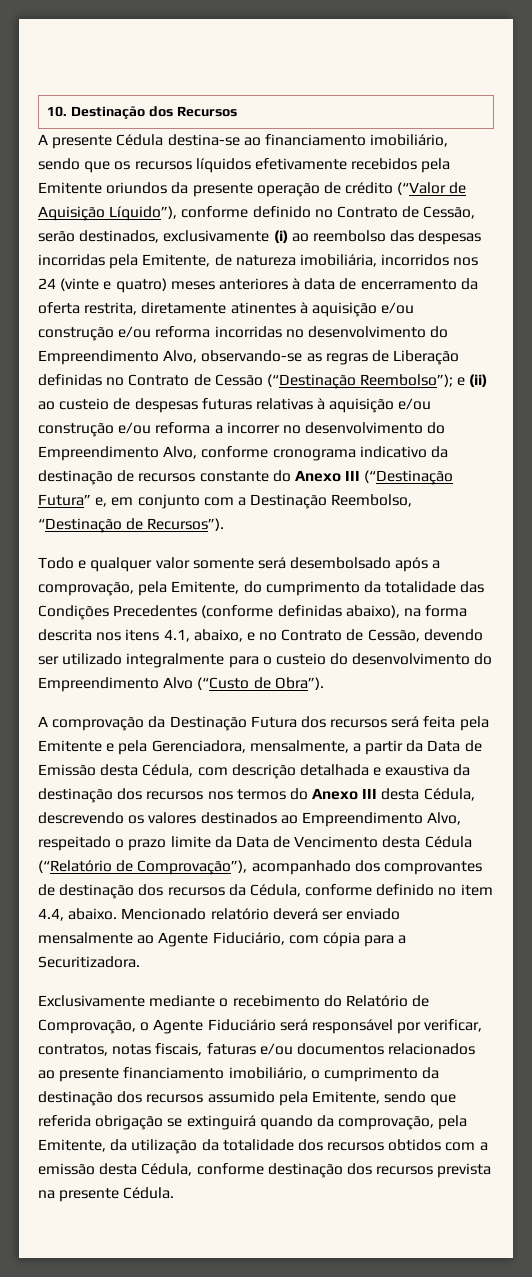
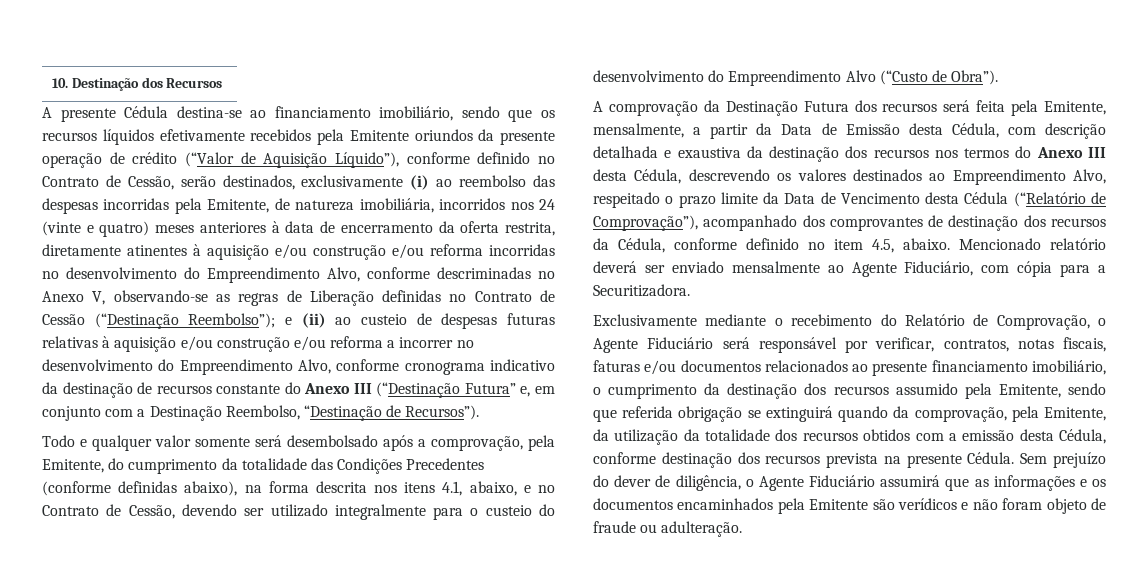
- A presente Cédula destina-se ao financiamento imobiliário, sendo que os recursos líquidos efetivamente recebidos pela Emitente oriundos da presente operação de crédito (“Valor de Aquisição Líquido”), conforme definido no Contrato de Cessão, serão destinados, exclusivamente (i) ao reembolso das despesas incorridas pela Emitente, de natureza imobiliária, incorridos nos 24 (vinte e quatro) meses anteriores à data de encerramento da oferta restrita, diretamente atinentes à aquisição e/ou construção e/ou reforma incorridas no desenvolvimento do Empreendimento Alvo, observando-se as regras de Liberação definidas no Contrato de Cessão (“Destinação Reembolso”);
+ A presente Cédula destina-se ao financiamento imobiliário, sendo que os recursos líquidos efetivamente recebidos pela Emitente oriundos da presente operação de crédito (“Valor de Aquisição Líquido”), conforme definido no Contrato de Cessão, serão destinados, exclusivamente (i) ao reembolso das despesas incorridas pela Emitente, de natureza imobiliária, incorridos nos 24 (vinte e quatro) meses anteriores à data de encerramento da oferta restrita, diretamente atinentes à aquisição e/ou construção e/ou reforma incorridas no desenvolvimento do Empreendimento Alvo, conforme descriminadas no Anexo V, observando-se as regras de Liberação definidas no Contrato de Cessão (“Destinação Reembolso”);
- A comprovação da Destinação Futura dos recursos será feita pela Emitente e pela Gerenciadora, mensalmente, a partir da Data de Emissão desta Cédula, com descrição detalhada e exaustiva da destinação dos recursos nos termos do Anexo III desta Cédula, descrevendo os valores destinados ao Empreendimento Alvo, respeitado o prazo limite da Data de Vencimento desta Cédula (“Relatório de Comprovação”), acompanhado dos comprovantes de destinação dos recursos da Cédula, conforme definido no item 4.4, abaixo.
+ A comprovação da Destinação Futura dos recursos será feita pela Emitente, mensalmente, a partir da Data de Emissão desta Cédula, com descrição detalhada e exaustiva da destinação dos recursos nos termos do Anexo III desta Cédula, descrevendo os valores destinados ao Empreendimento Alvo, respeitado o prazo limite da Data de Vencimento desta Cédula (“Relatório de Comprovação”), acompanhado dos comprovantes de destinação dos recursos da Cédula, conforme definido no item 4.5, abaixo.
+ Sem prejuízo do dever de diligência, o Agente Fiduciário assumirá que as informações e os documentos encaminhados pela Emitente são verídicos e não foram objeto de fraude ou adulteração.

